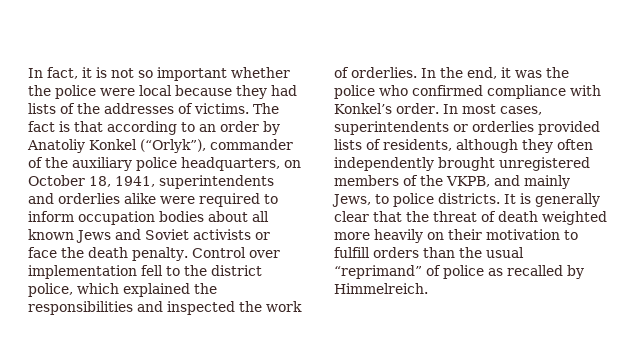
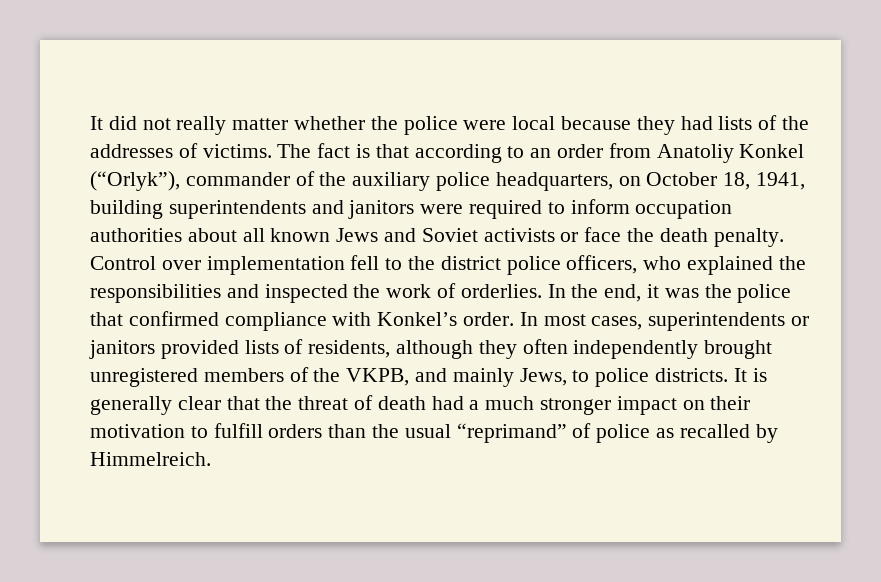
- In fact, it is not so important whether the police were local because they had lists of the addresses of victims.
+ It did not really matter whether the police were local because they had lists of the addresses of victims.
- The fact is that according to an order by Anatoliy Konkel (“Orlyk”), commander of the auxiliary police headquarters, on October 18, 1941, superintendents and orderlies alike were required to inform occupation bodies about all known Jews and Soviet activists or face the death penalty.
+ The fact is that according to an order from Anatoliy Konkel (“Orlyk”), commander of the auxiliary police headquarters, on October 18, 1941, building superintendents and janitors were required to inform occupation authorities about all known Jews and Soviet activists or face the death penalty.
- Control over implementation fell to the district police, which explained the responsibilities and inspected the work of orderlies.
+ Control over implementation fell to the district police officers, who explained the responsibilities and inspected the work of orderlies.
- In the end, it was the police who confirmed compliance with Konkel’s order.
+ In the end, it was the police that confirmed compliance with Konkel’s order.
- In most cases, superintendents or orderlies provided lists of residents, although they often independently brought unregistered members of the VKPB, and mainly Jews, to police districts.
+ In most cases, superintendents or janitors provided lists of residents, although they often independently brought unregistered members of the VKPB, and mainly Jews, to police districts.
- It is generally clear that the threat of death weighted more heavily on their motivation to fulfill orders than the usual “reprimand” of police as recalled by Himmelreich.
+ It is generally clear that the threat of death had a much stronger impact on their motivation to fulfill orders than the usual “reprimand” of police as recalled by Himmelreich.

